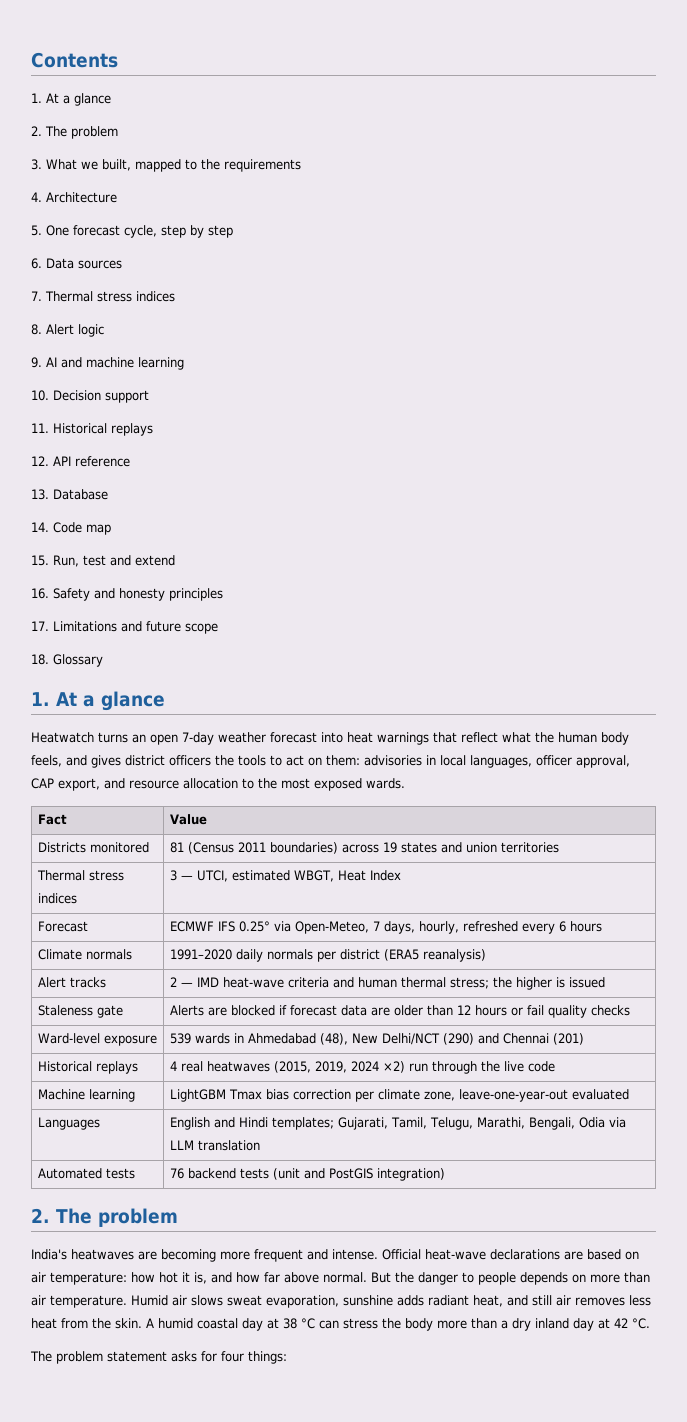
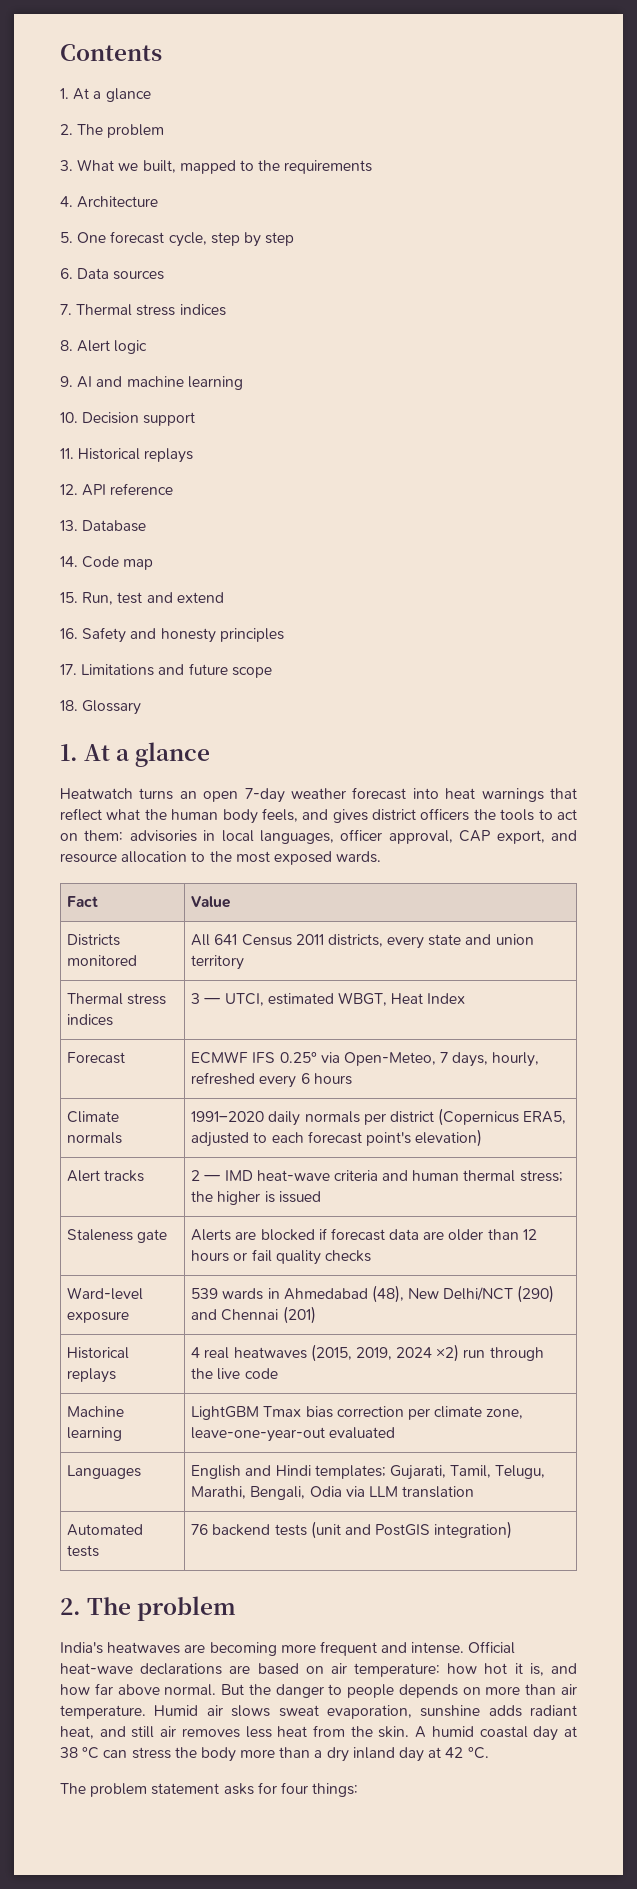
- Districts monitored | 81 (Census 2011 boundaries) across 19 states and union territories
+ Districts monitored | All 641 Census 2011 districts, every state and union territory
- Climate normals | 1991–2020 daily normals per district (ERA5 reanalysis)
+ Climate normals | 1991–2020 daily normals per district (Copernicus ERA5, adjusted to each forecast point's elevation)

